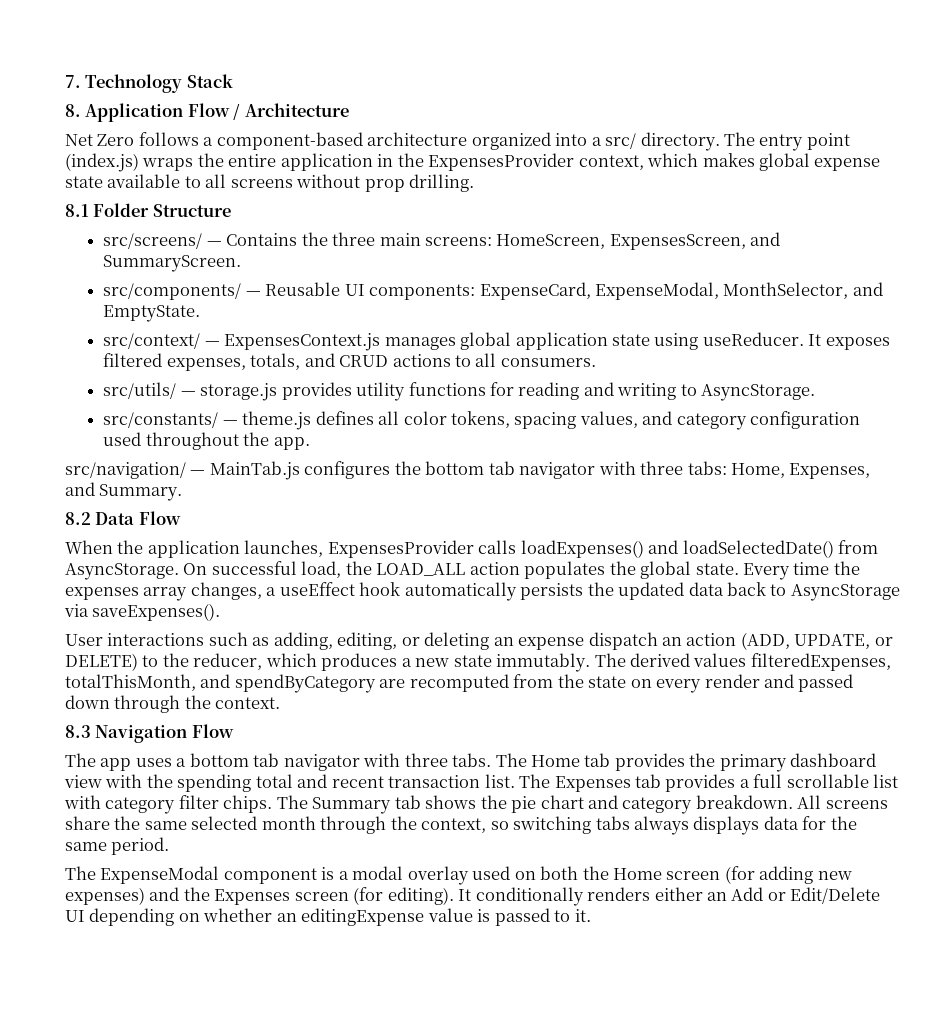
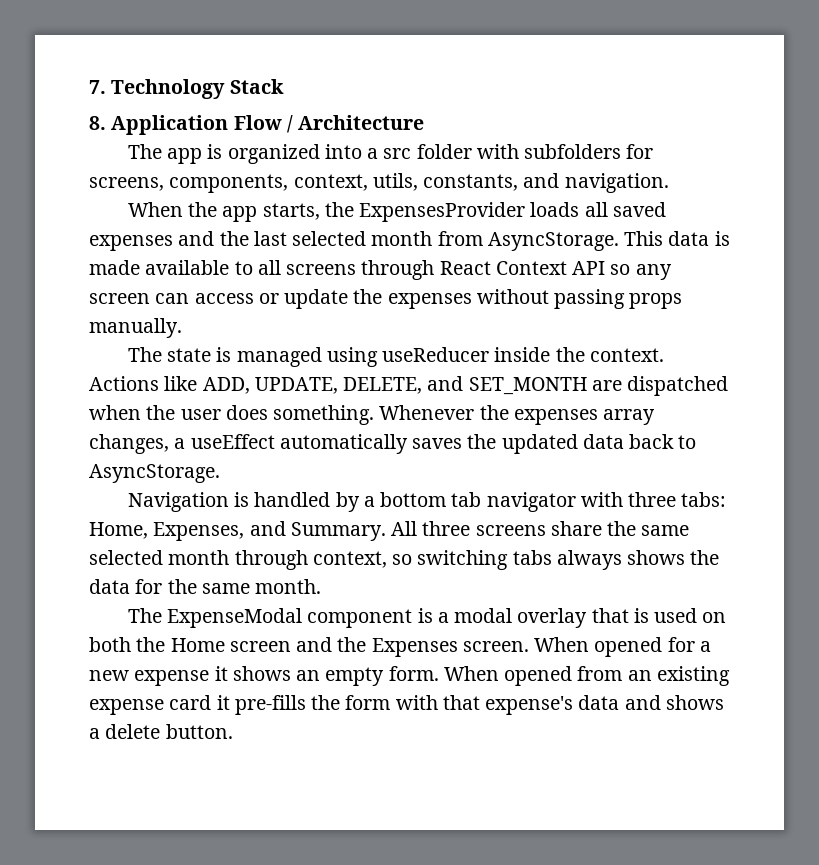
- Net Zero follows a component-based architecture organized into a src/ directory. The entry point (index.js) wraps the entire application in the ExpensesProvider context, which makes global expense state available to all screens without prop drilling.
- 8.1 Folder Structure
- src/screens/ — Contains the three main screens: HomeScreen, ExpensesScreen, and SummaryScreen.
- src/components/ — Reusable UI components: ExpenseCard, ExpenseModal, MonthSelector, and EmptyState.
- src/context/ — ExpensesContext.js manages global application state using useReducer. It exposes filtered expenses, totals, and CRUD actions to all consumers.
- src/utils/ — storage.js provides utility functions for reading and writing to AsyncStorage.
- src/constants/ — theme.js defines all color tokens, spacing values, and category configuration used throughout the app.
- src/navigation/ — MainTab.js configures the bottom tab navigator with three tabs: Home, Expenses, and Summary.
- 8.2 Data Flow
- When the application launches, ExpensesProvider calls loadExpenses() and loadSelectedDate() from AsyncStorage. On successful load, the LOAD_ALL action populates the global state. Every time the expenses array changes, a useEffect hook automatically persists the updated data back to AsyncStorage via saveExpenses().
- User interactions such as adding, editing, or deleting an expense dispatch an action (ADD, UPDATE, or DELETE) to the reducer, which produces a new state immutably. The derived values filteredExpenses, totalThisMonth, and spendByCategory are recomputed from the state on every render and passed down through the context.
- 8.3 Navigation Flow
- The app uses a bottom tab navigator with three tabs. The Home tab provides the primary dashboard view with the spending total and recent transaction list. The Expenses tab provides a full scrollable list with category filter chips. The Summary tab shows the pie chart and category breakdown. All screens share the same selected month through the context, so switching tabs always displays data for the same period.
+ The app is organized into a src folder with subfolders for screens, components, context, utils, constants, and navigation.
+ When the app starts, the ExpensesProvider loads all saved expenses and the last selected month from AsyncStorage. This data is made available to all screens through React Context API so any screen can access or update the expenses without passing props manually.
+ The state is managed using useReducer inside the context. Actions like ADD, UPDATE, DELETE, and SET_MONTH are dispatched when the user does something. Whenever the expenses array changes, a useEffect automatically saves the updated data back to AsyncStorage.
+ Navigation is handled by a bottom tab navigator with three tabs: Home, Expenses, and Summary. All three screens share the same selected month through context, so switching tabs always shows the data for the same month.
- The ExpenseModal component is a modal overlay used on both the Home screen (for adding new expenses) and the Expenses screen (for editing). It conditionally renders either an Add or Edit/Delete UI depending on whether an editingExpense value is passed to it.
+ The ExpenseModal component is a modal overlay that is used on both the Home screen and the Expenses screen. When opened for a new expense it shows an empty form. When opened from an existing expense card it pre-fills the form with that expense's data and shows a delete button.

